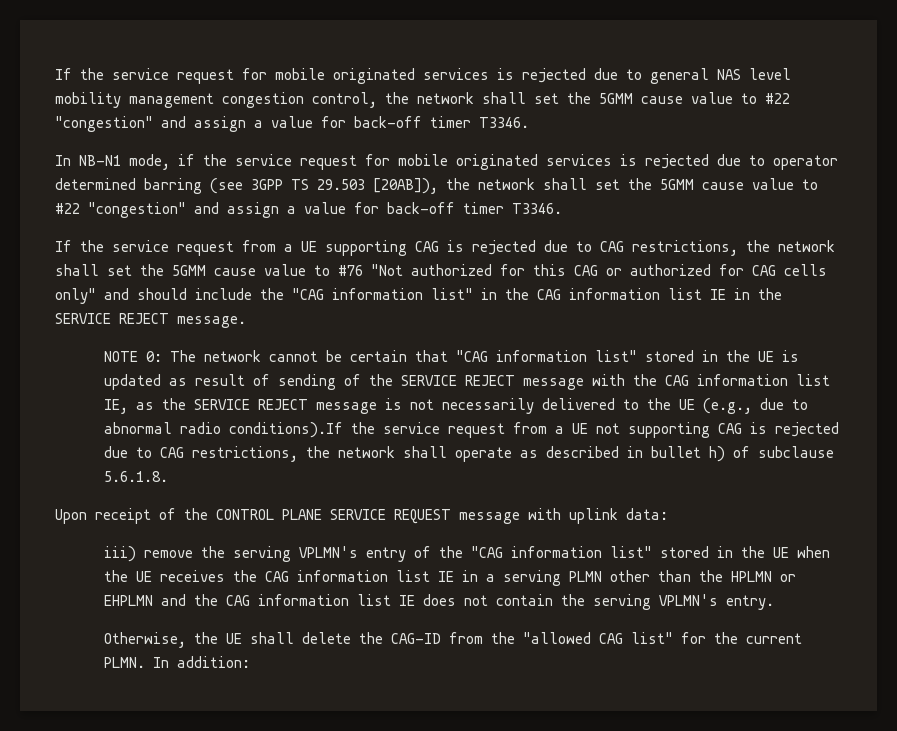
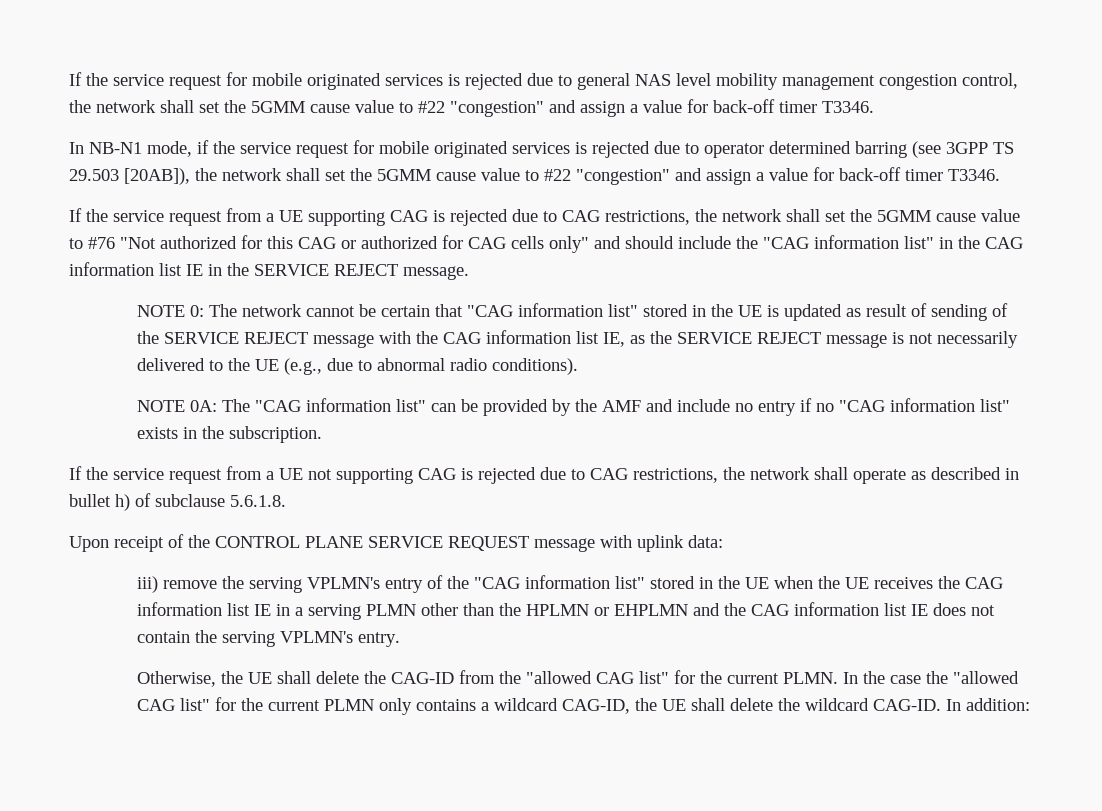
- The network cannot be certain that "CAG information list" stored in the UE is updated as result of sending of the SERVICE REJECT message with the CAG information list IE, as the SERVICE REJECT message is not necessarily delivered to the UE (e.g., due to abnormal radio conditions).If the service request from a UE not supporting CAG is rejected due to CAG restrictions, the network shall operate as described in bullet h) of subclause 5.6.1.8.
+ The network cannot be certain that "CAG information list" stored in the UE is updated as result of sending of the SERVICE REJECT message with the CAG information list IE, as the SERVICE REJECT message is not necessarily delivered to the UE (e.g., due to abnormal radio conditions).
+ NOTE 0A: The "CAG information list" can be provided by the AMF and include no entry if no "CAG information list" exists in the subscription.
+ If the service request from a UE not supporting CAG is rejected due to CAG restrictions, the network shall operate as described in bullet h) of subclause 5.6.1.8.
- In addition:
+ In the case the "allowed CAG list" for the current PLMN only contains a wildcard CAG-ID, the UE shall delete the wildcard CAG-ID. In addition:

